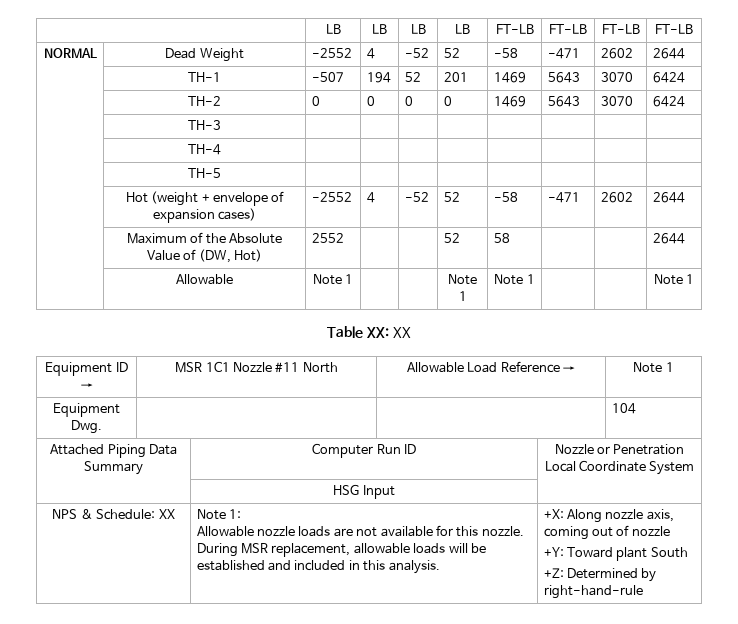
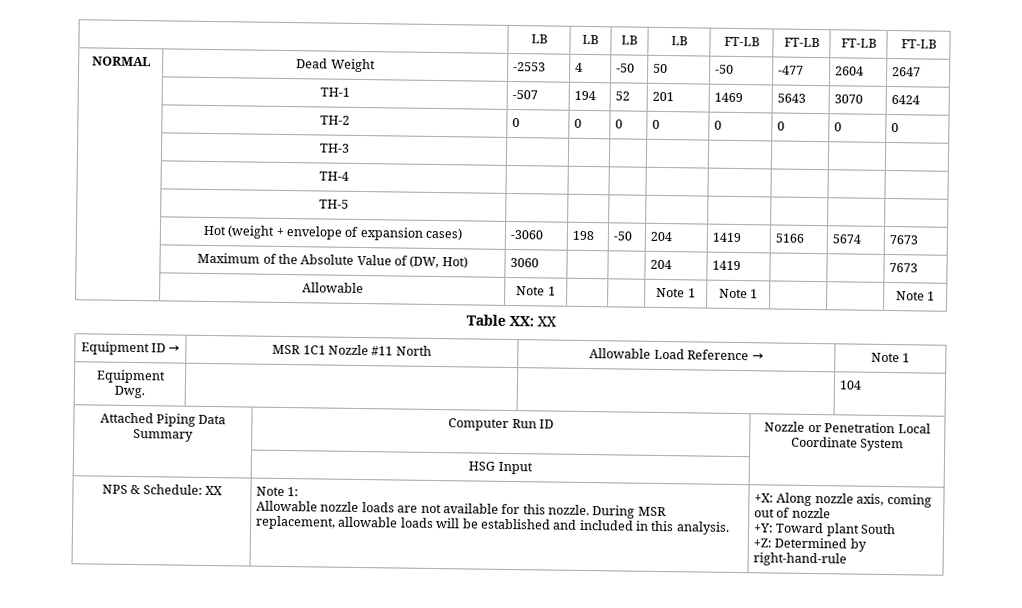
- NORMAL | Dead Weight | -2552 | 4 | -52 | 52 | -58 | -471 | 2602 | 2644
+ NORMAL | Dead Weight | -2553 | 4 | -50 | 50 | -50 | -477 | 2604 | 2647
- | TH-2 | 0 | 0 | 0 | 0 | 1469 | 5643 | 3070 | 6424
+ | TH-2 | 0 | 0 | 0 | 0 | 0 | 0 | 0 | 0
- | Hot (weight + envelope of expansion cases) | -2552 | 4 | -52 | 52 | -58 | -471 | 2602 | 2644
+ | Hot (weight + envelope of expansion cases) | -3060 | 198 | -50 | 204 | 1419 | 5166 | 5674 | 7673
- | Maximum of the Absolute Value of (DW, Hot) | 2552 | | | 52 | 58 | | | 2644
+ | Maximum of the Absolute Value of (DW, Hot) | 3060 | | | 204 | 1419 | | | 7673

